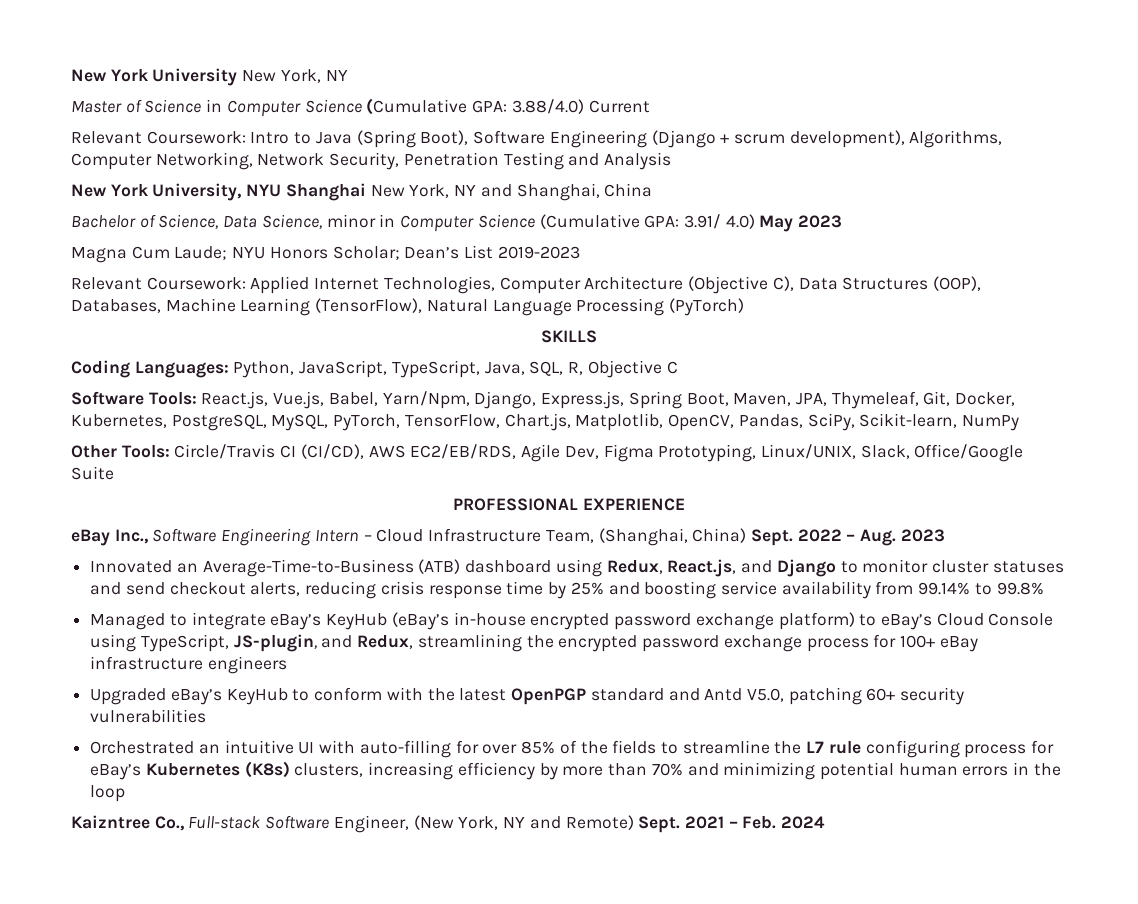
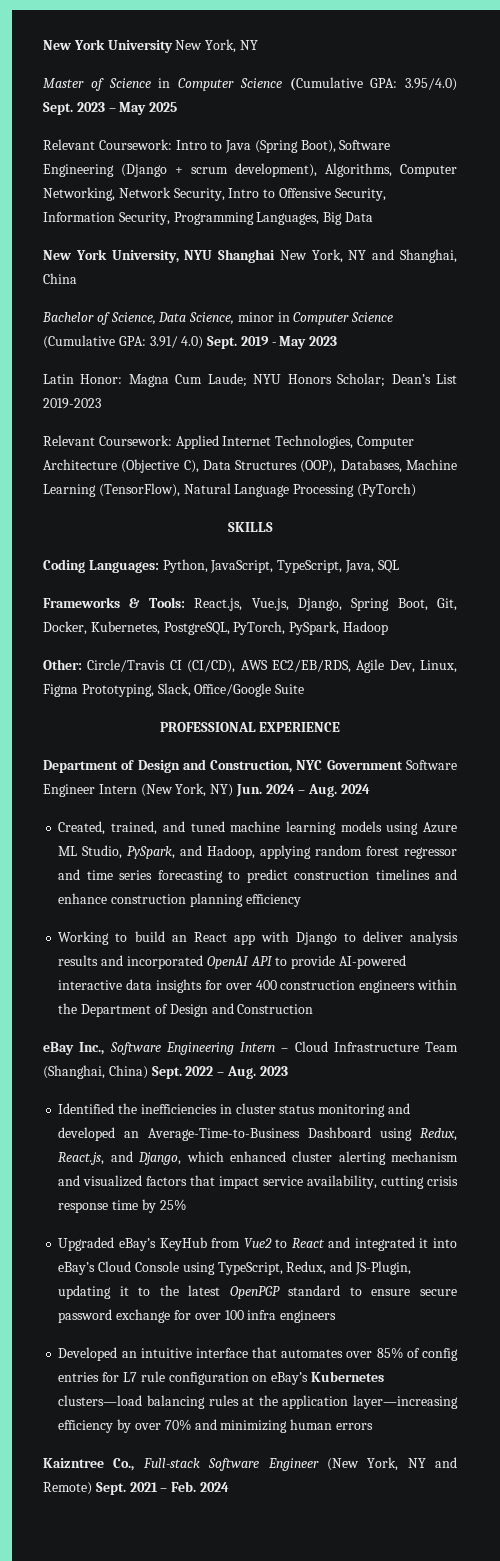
- Master of Science in Computer Science (Cumulative GPA: 3.88/4.0) Current
+ Master of Science in Computer Science (Cumulative GPA: 3.95/4.0) Sept. 2023 – May 2025
- Relevant Coursework: Intro to Java (Spring Boot), Software Engineering (Django + scrum development), Algorithms, Computer Networking, Network Security, Penetration Testing and Analysis
+ Relevant Coursework: Intro to Java (Spring Boot), Software Engineering (Django + scrum development), Algorithms, Computer Networking, Network Security, Intro to Offensive Security, Information Security, Programming Languages, Big Data
- Bachelor of Science, Data Science, minor in Computer Science (Cumulative GPA: 3.91/ 4.0) May 2023
+ Bachelor of Science, Data Science, minor in Computer Science (Cumulative GPA: 3.91/ 4.0) Sept. 2019 - May 2023
- Magna Cum Laude; NYU Honors Scholar; Dean’s List 2019-2023
+ Latin Honor: Magna Cum Laude; NYU Honors Scholar; Dean’s List 2019-2023
- Coding Languages: Python, JavaScript, TypeScript, Java, SQL, R, Objective C
- Software Tools: React.js, Vue.js, Babel, Yarn/Npm, Django, Express.js, Spring Boot, Maven, JPA, Thymeleaf, Git, Docker, Kubernetes, PostgreSQL, MySQL, PyTorch, TensorFlow, Chart.js, Matplotlib, OpenCV, Pandas, SciPy, Scikit-learn, NumPy
- Other Tools: Circle/Travis CI (CI/CD), AWS EC2/EB/RDS, Agile Dev, Figma Prototyping, Linux/UNIX, Slack, Office/Google Suite
+ Coding Languages: Python, JavaScript, TypeScript, Java, SQL
+ Frameworks & Tools: React.js, Vue.js, Django, Spring Boot, Git, Docker, Kubernetes, PostgreSQL, PyTorch, PySpark, Hadoop
+ Other: Circle/Travis CI (CI/CD), AWS EC2/EB/RDS, Agile Dev, Linux, Figma Prototyping, Slack, Office/Google Suite
+ Department of Design and Construction, NYC Government Software Engineer Intern (New York, NY) Jun. 2024 – Aug. 2024
+ Created, trained, and tuned machine learning models using Azure ML Studio, PySpark, and Hadoop, applying random forest regressor and time series forecasting to predict construction timelines and enhance construction planning efficiency
+ Working to build an React app with Django to deliver analysis results and incorporated OpenAI API to provide AI-powered interactive data insights for over 400 construction engineers within the Department of Design and Construction
- eBay Inc., Software Engineering Intern – Cloud Infrastructure Team, (Shanghai, China) Sept.
+ eBay Inc., Software Engineering Intern – Cloud Infrastructure Team (Shanghai, China) Sept.
- Innovated an Average-Time-to-Business (ATB) dashboard using Redux, React.js, and Django to monitor cluster statuses and send checkout alerts, reducing crisis response time by 25% and boosting service availability from 99.14% to 99.8%
- Managed to integrate eBay’s KeyHub (eBay’s in-house encrypted password exchange platform) to eBay’s Cloud Console using TypeScript, JS-plugin, and Redux, streamlining the encrypted password exchange process for 100+ eBay infrastructure engineers
- Upgraded eBay’s KeyHub to conform with the latest OpenPGP standard and Antd V5.0, patching 60+ security vulnerabilities
- Orchestrated an intuitive UI with auto-filling for over 85% of the fields to streamline the L7 rule configuring process for eBay’s Kubernetes (K8s) clusters, increasing efficiency by more than 70% and minimizing potential human errors in the loop
+ Identified the inefficiencies in cluster status monitoring and developed an Average-Time-to-Business Dashboard using Redux, React.js, and Django, which enhanced cluster alerting mechanism and visualized factors that impact service availability, cutting crisis response time by 25%
+ Upgraded eBay’s KeyHub from Vue2 to React and integrated it into eBay’s Cloud Console using TypeScript, Redux, and JS-Plugin, updating it to the latest OpenPGP standard to ensure secure password exchange for over 100 infra engineers
+ Developed an intuitive interface that automates over 85% of config entries for L7 rule configuration on eBay’s Kubernetes clusters—load balancing rules at the application layer—increasing efficiency by over 70% and minimizing human errors
- Kaizntree Co., Full-stack Software Engineer, (New York, NY and Remote) Sept.
+ Kaizntree Co., Full-stack Software Engineer (New York, NY and Remote) Sept.

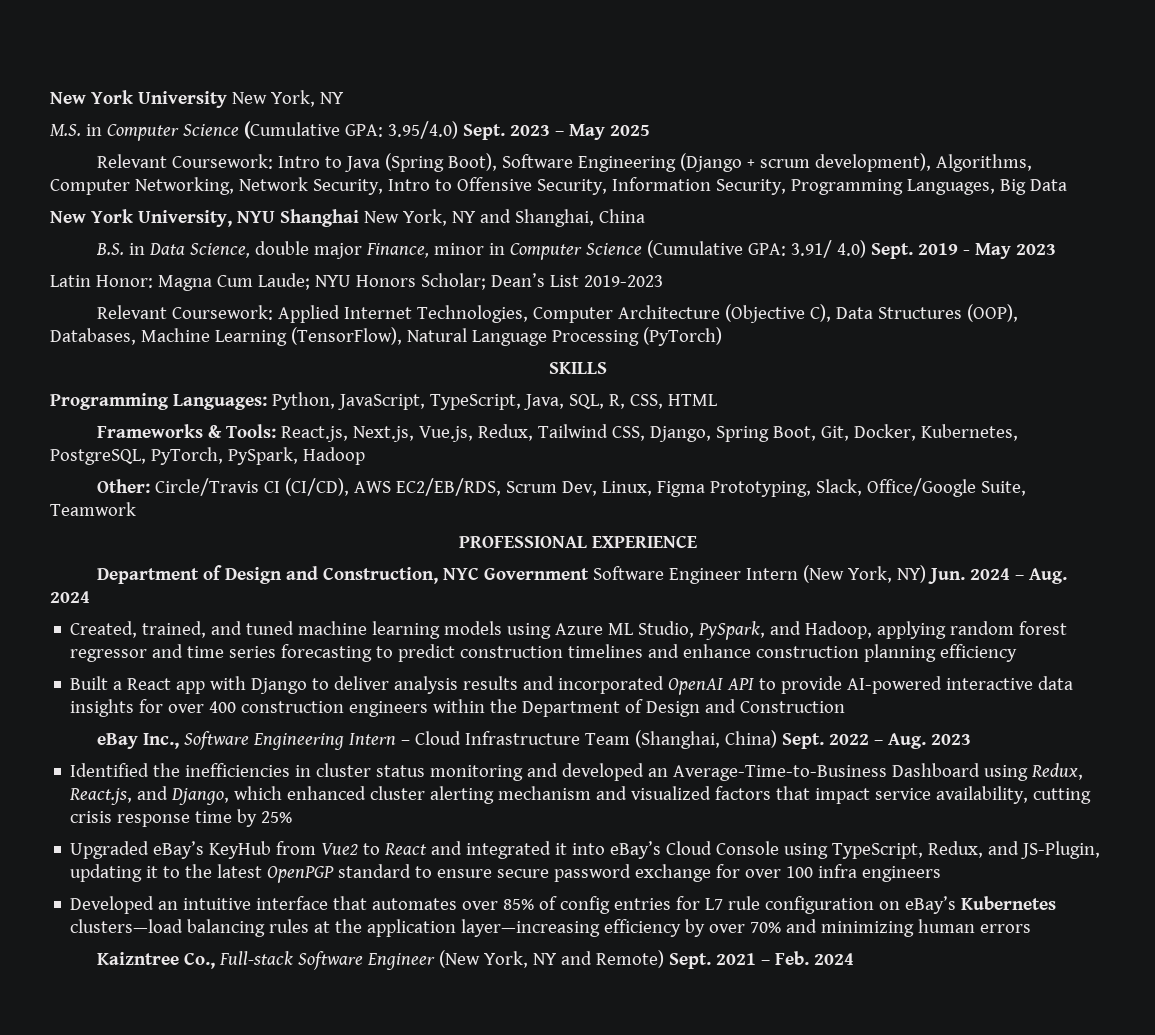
- Master of Science in Computer Science (Cumulative GPA: 3.95/4.0) Sept.
+ M.S. in Computer Science (Cumulative GPA: 3.95/4.0) Sept.
- Bachelor of Science, Data Science, minor in Computer Science (Cumulative GPA: 3.91/ 4.0) Sept.
+ B.S. in Data Science, double major Finance, minor in Computer Science (Cumulative GPA: 3.91/ 4.0) Sept.
- Coding Languages: Python, JavaScript, TypeScript, Java, SQL
+ Programming Languages: Python, JavaScript, TypeScript, Java, SQL, R, CSS, HTML
- Frameworks & Tools: React.js, Vue.js, Django, Spring Boot, Git, Docker, Kubernetes, PostgreSQL, PyTorch, PySpark, Hadoop
+ Frameworks & Tools: React.js, Next.js, Vue.js, Redux, Tailwind CSS, Django, Spring Boot, Git, Docker, Kubernetes, PostgreSQL, PyTorch, PySpark, Hadoop
- Other: Circle/Travis CI (CI/CD), AWS EC2/EB/RDS, Agile Dev, Linux, Figma Prototyping, Slack, Office/Google Suite
+ Other: Circle/Travis CI (CI/CD), AWS EC2/EB/RDS, Scrum Dev, Linux, Figma Prototyping, Slack, Office/Google Suite, Teamwork
- Working to build an React app with Django to deliver analysis results and incorporated OpenAI API to provide AI-powered interactive data insights for over 400 construction engineers within the Department of Design and Construction
+ Built a React app with Django to deliver analysis results and incorporated OpenAI API to provide AI-powered interactive data insights for over 400 construction engineers within the Department of Design and Construction

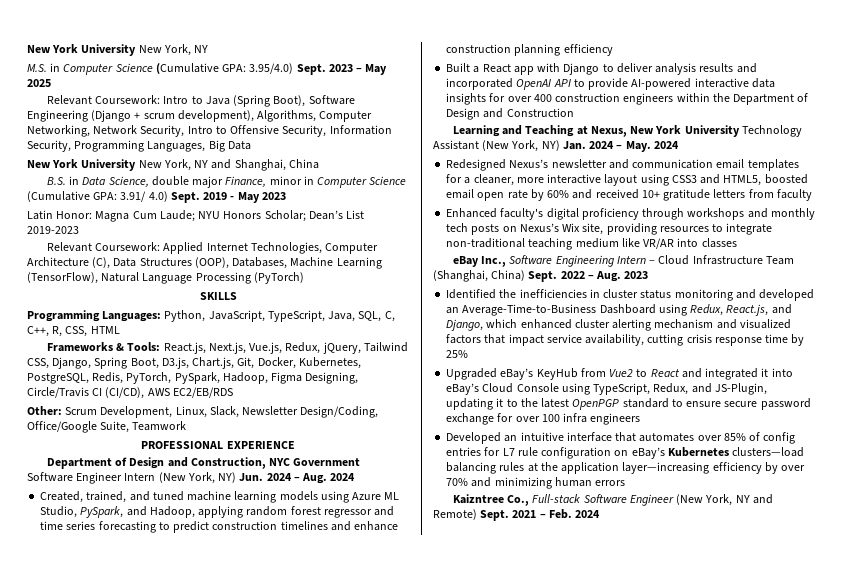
- New York University, NYU Shanghai New York, NY and Shanghai, China
+ New York University New York, NY and Shanghai, China
- Relevant Coursework: Applied Internet Technologies, Computer Architecture (Objective C), Data Structures (OOP), Databases, Machine Learning (TensorFlow), Natural Language Processing (PyTorch)
+ Relevant Coursework: Applied Internet Technologies, Computer Architecture (C), Data Structures (OOP), Databases, Machine Learning (TensorFlow), Natural Language Processing (PyTorch)
- Programming Languages: Python, JavaScript, TypeScript, Java, SQL, R, CSS, HTML
+ Programming Languages: Python, JavaScript, TypeScript, Java, SQL, C, C++, R, CSS, HTML
- Frameworks & Tools: React.js, Next.js, Vue.js, Redux, Tailwind CSS, Django, Spring Boot, Git, Docker, Kubernetes, PostgreSQL, PyTorch, PySpark, Hadoop
- Other: Circle/Travis CI (CI/CD), AWS EC2/EB/RDS, Scrum Dev, Linux, Figma Prototyping, Slack, Office/Google Suite, Teamwork
+ Frameworks & Tools: React.js, Next.js, Vue.js, Redux, jQuery, Tailwind CSS, Django, Spring Boot, D3.js, Chart.js, Git, Docker, Kubernetes, PostgreSQL, Redis, PyTorch, PySpark, Hadoop, Figma Designing, Circle/Travis CI (CI/CD), AWS EC2/EB/RDS
+ Other: Scrum Development, Linux, Slack, Newsletter Design/Coding, Office/Google Suite, Teamwork
+ Learning and Teaching at Nexus, New York University Technology Assistant (New York, NY) Jan. 2024 – May. 2024
+ Redesigned Nexus’s newsletter and communication email templates for a cleaner, more interactive layout using CSS3 and HTML5, boosted email open rate by 60% and received 10+ gratitude letters from faculty
+ Enhanced faculty's digital proficiency through workshops and monthly tech posts on Nexus’s Wix site, providing resources to integrate non-traditional teaching medium like VR/AR into classes

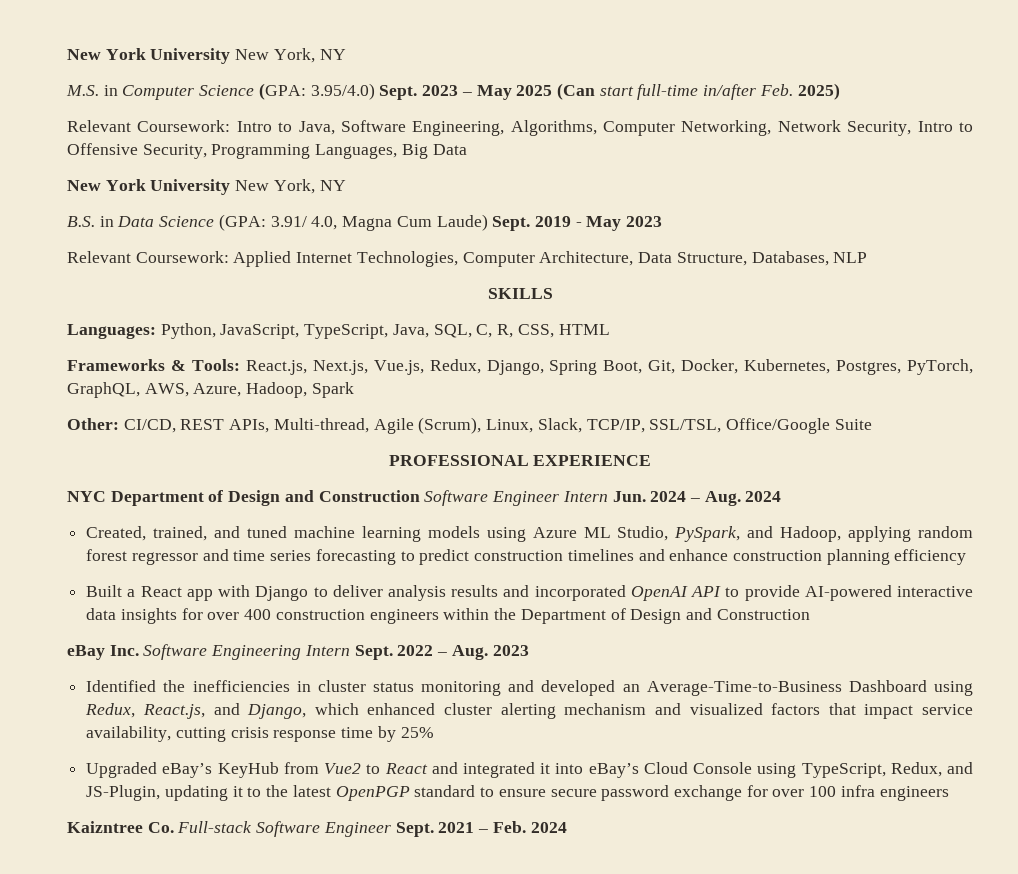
- M.S. in Computer Science (Cumulative GPA: 3.95/4.0) Sept.
+ M.S. in Computer Science (GPA: 3.95/4.0) Sept.
- 2023 – May 2025
- Relevant Coursework: Intro to Java (Spring Boot), Software Engineering (Django + scrum development), Algorithms, Computer Networking, Network Security, Intro to Offensive Security, Information Security, Programming Languages, Big Data
- New York University New York, NY and Shanghai, China
+ 2023 – May 2025 (Can start full-time in/after Feb. 2025)
+ Relevant Coursework: Intro to Java, Software Engineering, Algorithms, Computer Networking, Network Security, Intro to Offensive Security, Programming Languages, Big Data
+ New York University New York, NY
- B.S. in Data Science, double major Finance, minor in Computer Science (Cumulative GPA: 3.91/ 4.0) Sept.
+ B.S. in Data Science (GPA: 3.91/ 4.0, Magna Cum Laude) Sept.
- Latin Honor: Magna Cum Laude; NYU Honors Scholar; Dean’s List 2019-2023
- Relevant Coursework: Applied Internet Technologies, Computer Architecture (C), Data Structures (OOP), Databases, Machine Learning (TensorFlow), Natural Language Processing (PyTorch)
+ Relevant Coursework: Applied Internet Technologies, Computer Architecture, Data Structure, Databases, NLP
- Programming Languages: Python, JavaScript, TypeScript, Java, SQL, C, C++, R, CSS, HTML
+ Languages: Python, JavaScript, TypeScript, Java, SQL, C, R, CSS, HTML
- Frameworks & Tools: React.js, Next.js, Vue.js, Redux, jQuery, Tailwind CSS, Django, Spring Boot, D3.js, Chart.js, Git, Docker, Kubernetes, PostgreSQL, Redis, PyTorch, PySpark, Hadoop, Figma Designing, Circle/Travis CI (CI/CD), AWS EC2/EB/RDS
- Other: Scrum Development, Linux, Slack, Newsletter Design/Coding, Office/Google Suite, Teamwork
+ Frameworks & Tools: React.js, Next.js, Vue.js, Redux, Django, Spring Boot, Git, Docker, Kubernetes, Postgres, PyTorch, GraphQL, AWS, Azure, Hadoop, Spark
+ Other: CI/CD, REST APIs, Multi-thread, Agile (Scrum), Linux, Slack, TCP/IP, SSL/TSL, Office/Google Suite
- Department of Design and Construction, NYC Government Software Engineer Intern (New York, NY) Jun. 2024 – Aug. 2024
+ NYC Department of Design and Construction Software Engineer Intern Jun. 2024 – Aug. 2024
- Learning and Teaching at Nexus, New York University Technology Assistant (New York, NY) Jan. 2024 – May. 2024
- Redesigned Nexus’s newsletter and communication email templates for a cleaner, more interactive layout using CSS3 and HTML5, boosted email open rate by 60% and received 10+ gratitude letters from faculty
- Enhanced faculty's digital proficiency through workshops and monthly tech posts on Nexus’s Wix site, providing resources to integrate non-traditional teaching medium like VR/AR into classes
- eBay Inc., Software Engineering Intern – Cloud Infrastructure Team (Shanghai, China) Sept.
+ eBay Inc. Software Engineering Intern Sept.
- Developed an intuitive interface that automates over 85% of config entries for L7 rule configuration on eBay’s Kubernetes clusters—load balancing rules at the application layer—increasing efficiency by over 70% and minimizing human errors
- Kaizntree Co., Full-stack Software Engineer (New York, NY and Remote) Sept.
+ Kaizntree Co. Full-stack Software Engineer Sept.

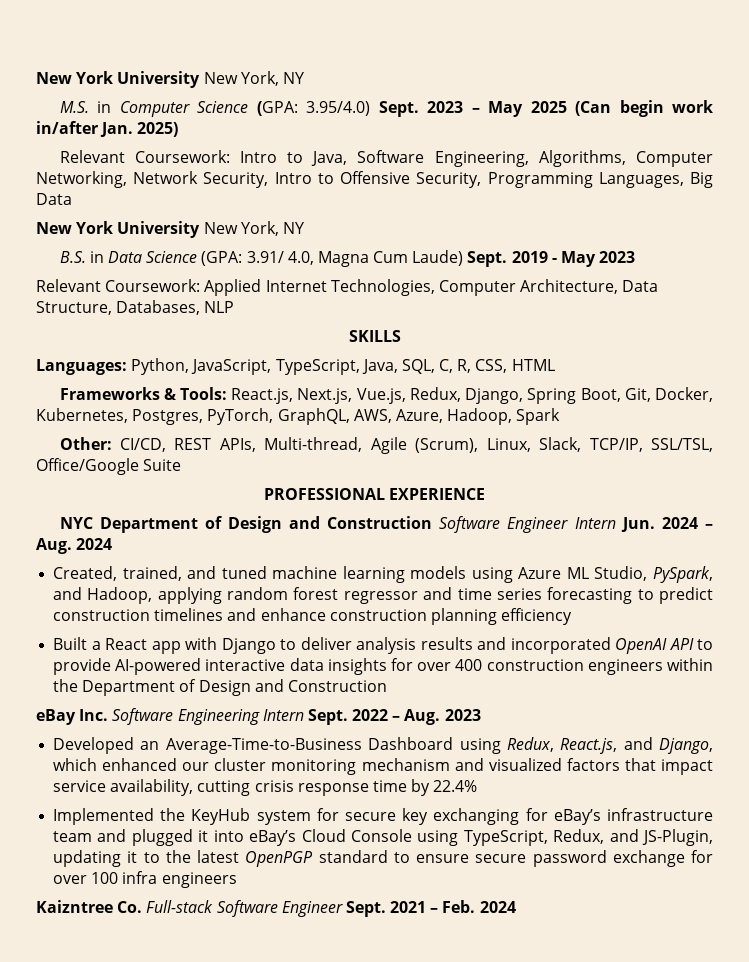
- 2023 – May 2025 (Can start full-time in/after Feb. 2025)
+ 2023 – May 2025 (Can begin work in/after Jan. 2025)
- Identified the inefficiencies in cluster status monitoring and developed an Average-Time-to-Business Dashboard using Redux, React.js, and Django, which enhanced cluster alerting mechanism and visualized factors that impact service availability, cutting crisis response time by 25%
- Upgraded eBay’s KeyHub from Vue2 to React and integrated it into eBay’s Cloud Console using TypeScript, Redux, and JS-Plugin, updating it to the latest OpenPGP standard to ensure secure password exchange for over 100 infra engineers
+ Developed an Average-Time-to-Business Dashboard using Redux, React.js, and Django, which enhanced our cluster monitoring mechanism and visualized factors that impact service availability, cutting crisis response time by 22.4%
+ Implemented the KeyHub system for secure key exchanging for eBay’s infrastructure team and plugged it into eBay’s Cloud Console using TypeScript, Redux, and JS-Plugin, updating it to the latest OpenPGP standard to ensure secure password exchange for over 100 infra engineers

